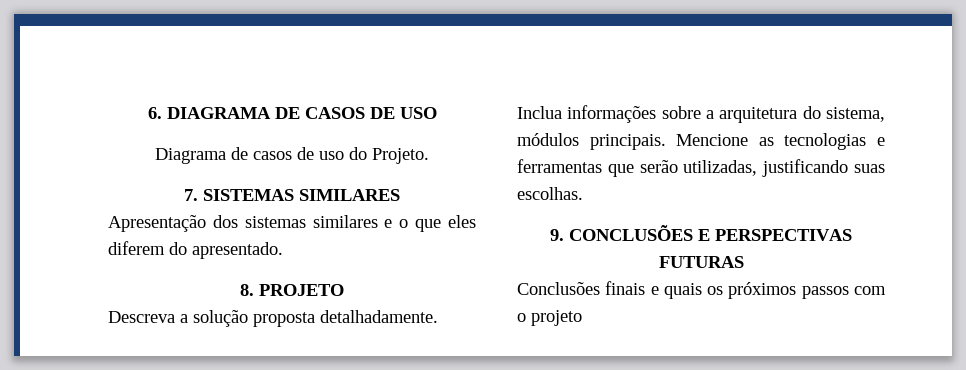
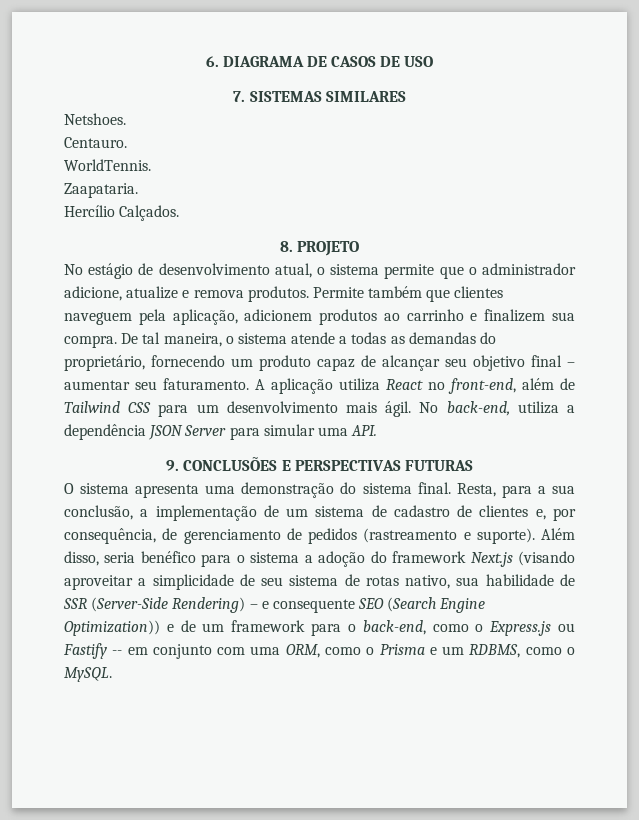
- Diagrama de casos de uso do Projeto.
  7. SISTEMAS SIMILARES
- Apresentação dos sistemas similares e o que eles diferem do apresentado.
+ Netshoes.
+ Centauro.
+ WorldTennis.
+ Zaapataria.
+ Hercílio Calçados.
  8. PROJETO
- Descreva a solução proposta detalhadamente. Inclua informações sobre a arquitetura do sistema, módulos principais. Mencione as tecnologias e ferramentas que serão utilizadas, justificando suas escolhas.
+ No estágio de desenvolvimento atual, o sistema permite que o administrador adicione, atualize e remova produtos. Permite também que clientes naveguem pela aplicação, adicionem produtos ao carrinho e finalizem sua compra. De tal maneira, o sistema atende a todas as demandas do proprietário, fornecendo um produto capaz de alcançar seu objetivo final – aumentar seu faturamento. A aplicação utiliza React no front-end, além de Tailwind CSS para um desenvolvimento mais ágil. No back-end, utiliza a dependência JSON Server para simular uma API.
- Conclusões finais e quais os próximos passos com o projeto
+ O sistema apresenta uma demonstração do sistema final. Resta, para a sua conclusão, a implementação de um sistema de cadastro de clientes e, por consequência, de gerenciamento de pedidos (rastreamento e suporte). Além disso, seria benéfico para o sistema a adoção do framework Next.js (visando aproveitar a simplicidade de seu sistema de rotas nativo, sua habilidade de SSR (Server-Side Rendering) – e consequente SEO (Search Engine Optimization)) e de um framework para o back-end, como o Express.js ou Fastify -- em conjunto com uma ORM, como o Prisma e um RDBMS, como o MySQL.

